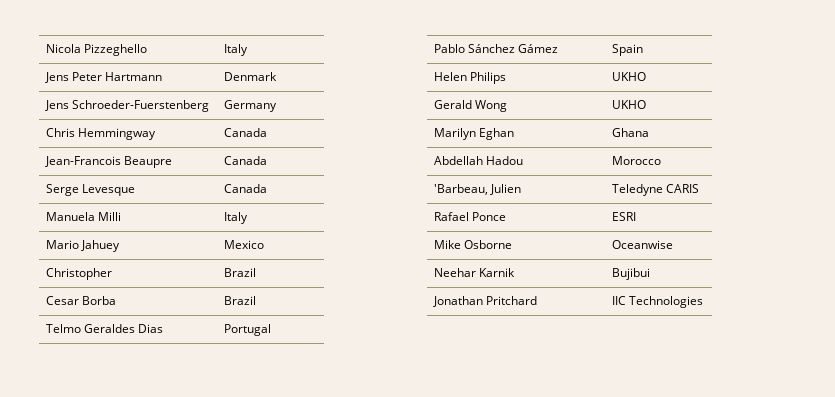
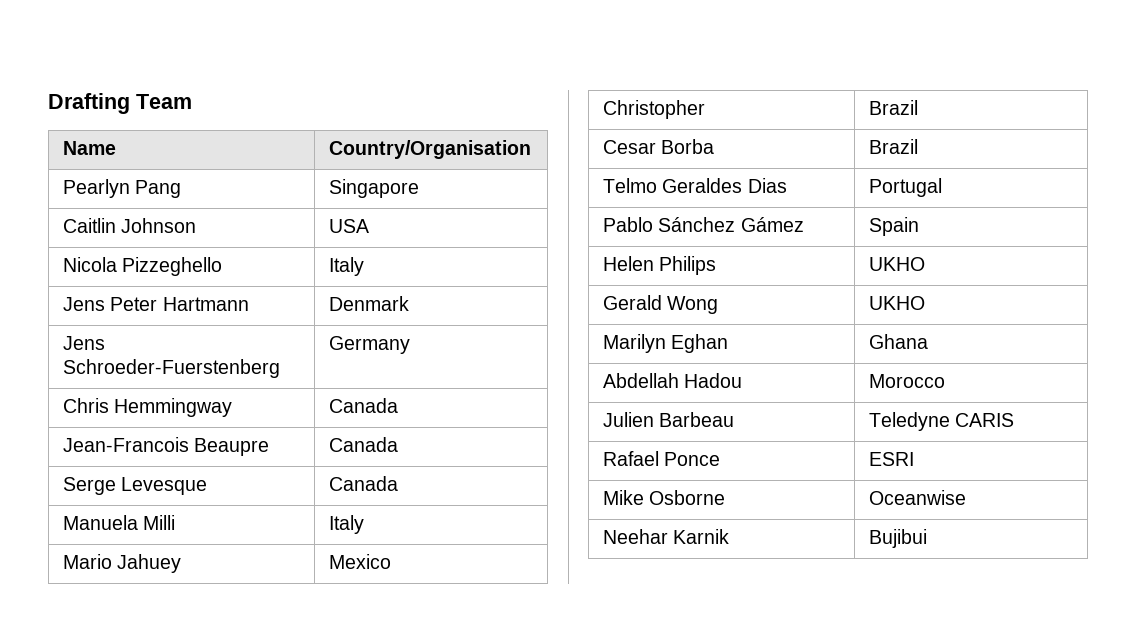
+ Drafting Team
+ Name | Country/Organisation
+ Pearlyn Pang | Singapore
+ Caitlin Johnson | USA
- 'Barbeau, Julien | Teledyne CARIS
+ Julien Barbeau | Teledyne CARIS
- Jonathan Pritchard | IIC Technologies

